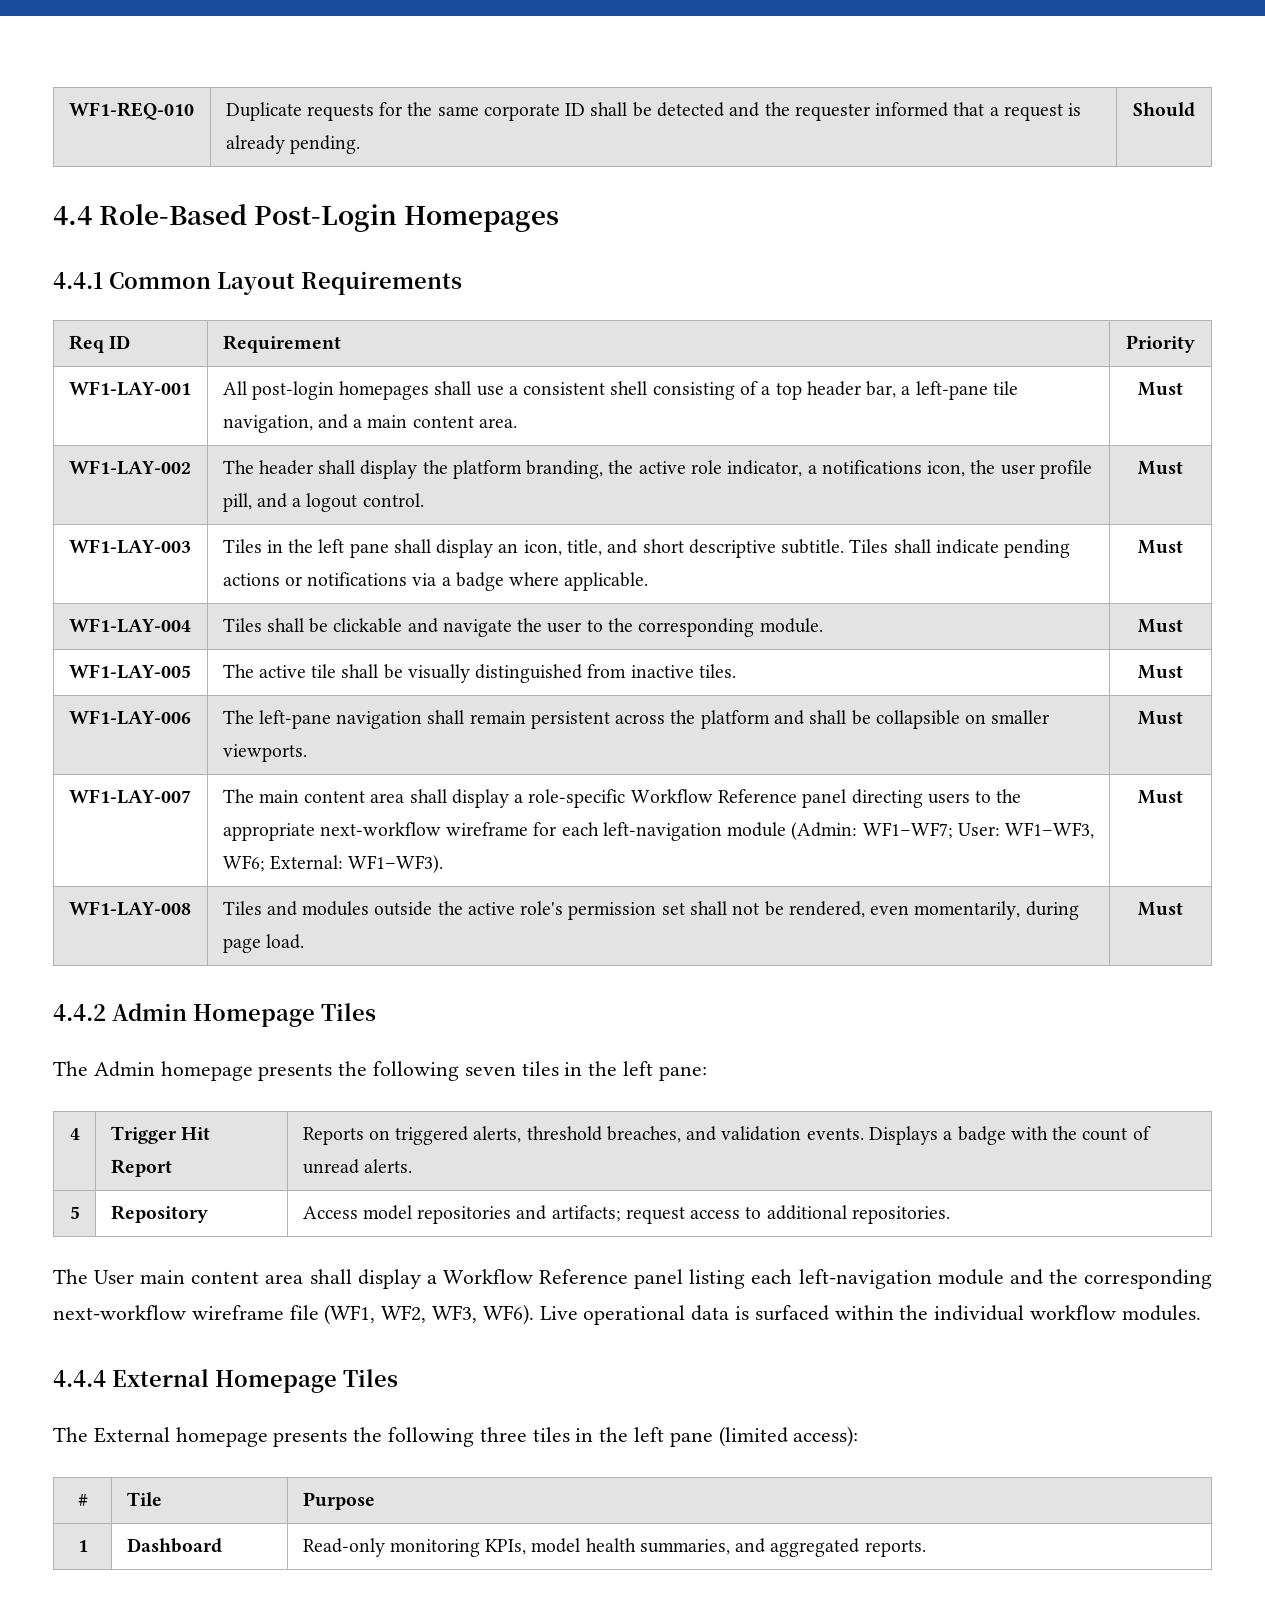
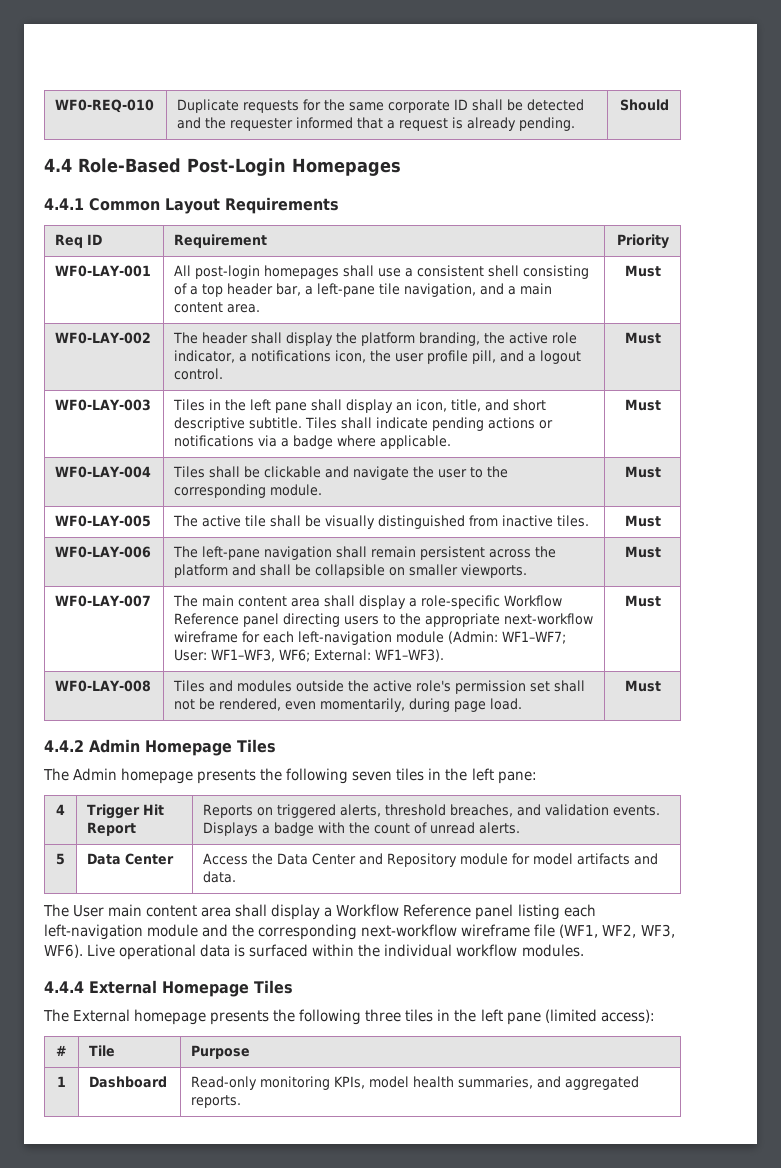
- WF1-REQ-010 | Duplicate requests for the same corporate ID shall be detected and the requester informed that a request is already pending. | Should
+ WF0-REQ-010 | Duplicate requests for the same corporate ID shall be detected and the requester informed that a request is already pending. | Should
- WF1-LAY-001 | All post-login homepages shall use a consistent shell consisting of a top header bar, a left-pane tile navigation, and a main content area. | Must
+ WF0-LAY-001 | All post-login homepages shall use a consistent shell consisting of a top header bar, a left-pane tile navigation, and a main content area. | Must
- WF1-LAY-002 | The header shall display the platform branding, the active role indicator, a notifications icon, the user profile pill, and a logout control. | Must
+ WF0-LAY-002 | The header shall display the platform branding, the active role indicator, a notifications icon, the user profile pill, and a logout control. | Must
- WF1-LAY-003 | Tiles in the left pane shall display an icon, title, and short descriptive subtitle. Tiles shall indicate pending actions or notifications via a badge where applicable. | Must
+ WF0-LAY-003 | Tiles in the left pane shall display an icon, title, and short descriptive subtitle. Tiles shall indicate pending actions or notifications via a badge where applicable. | Must
- WF1-LAY-004 | Tiles shall be clickable and navigate the user to the corresponding module. | Must
+ WF0-LAY-004 | Tiles shall be clickable and navigate the user to the corresponding module. | Must
- WF1-LAY-005 | The active tile shall be visually distinguished from inactive tiles. | Must
+ WF0-LAY-005 | The active tile shall be visually distinguished from inactive tiles. | Must
- WF1-LAY-006 | The left-pane navigation shall remain persistent across the platform and shall be collapsible on smaller viewports. | Must
+ WF0-LAY-006 | The left-pane navigation shall remain persistent across the platform and shall be collapsible on smaller viewports. | Must
- WF1-LAY-007 | The main content area shall display a role-specific Workflow Reference panel directing users to the appropriate next-workflow wireframe for each left-navigation module (Admin: WF1–WF7; User: WF1–WF3, WF6; External: WF1–WF3). | Must
+ WF0-LAY-007 | The main content area shall display a role-specific Workflow Reference panel directing users to the appropriate next-workflow wireframe for each left-navigation module (Admin: WF1–WF7; User: WF1–WF3, WF6; External: WF1–WF3). | Must
- WF1-LAY-008 | Tiles and modules outside the active role's permission set shall not be rendered, even momentarily, during page load. | Must
+ WF0-LAY-008 | Tiles and modules outside the active role's permission set shall not be rendered, even momentarily, during page load. | Must
- 5 | Repository | Access model repositories and artifacts; request access to additional repositories.
+ 5 | Data Center | Access the Data Center and Repository module for model artifacts and data.

